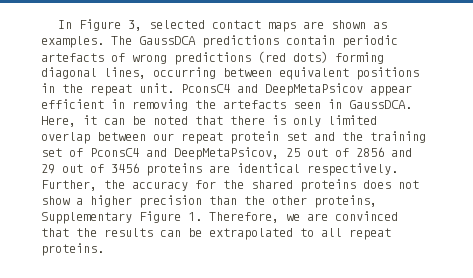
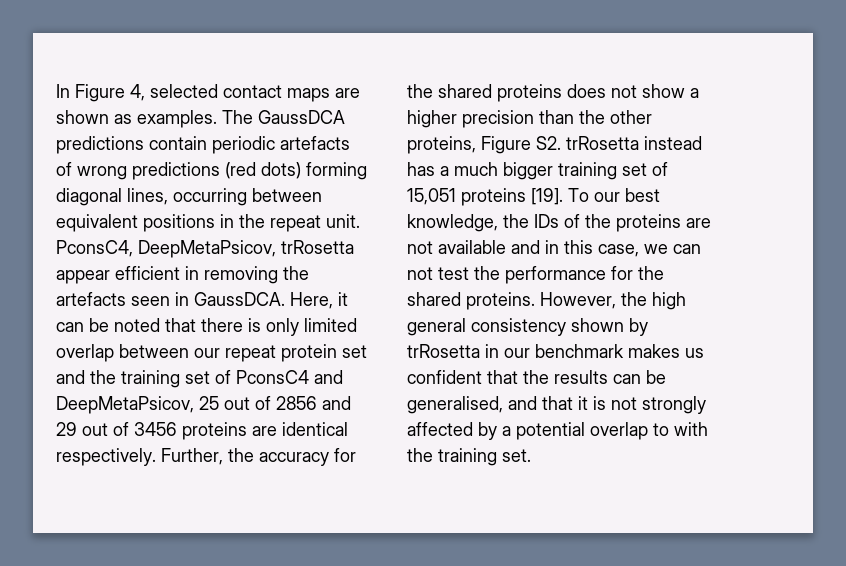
- In Figure 3, selected contact maps are shown as examples.
+ In Figure 4, selected contact maps are shown as examples.
- PconsC4 and DeepMetaPsicov appear efficient in removing the artefacts seen in GaussDCA.
+ PconsC4, DeepMetaPsicov, trRosetta appear efficient in removing the artefacts seen in GaussDCA.
- Further, the accuracy for the shared proteins does not show a higher precision than the other proteins, Supplementary Figure 1. Therefore, we are convinced that the results can be extrapolated to all repeat proteins.
+ Further, the accuracy for the shared proteins does not show a higher precision than the other proteins, Figure S2. trRosetta instead has a much bigger training set of 15,051 proteins [19]. To our best knowledge, the IDs of the proteins are not available and in this case, we can not test the performance for the shared proteins. However, the high general consistency shown by trRosetta in our benchmark makes us confident that the results can be generalised, and that it is not strongly affected by a potential overlap to with the training set.

